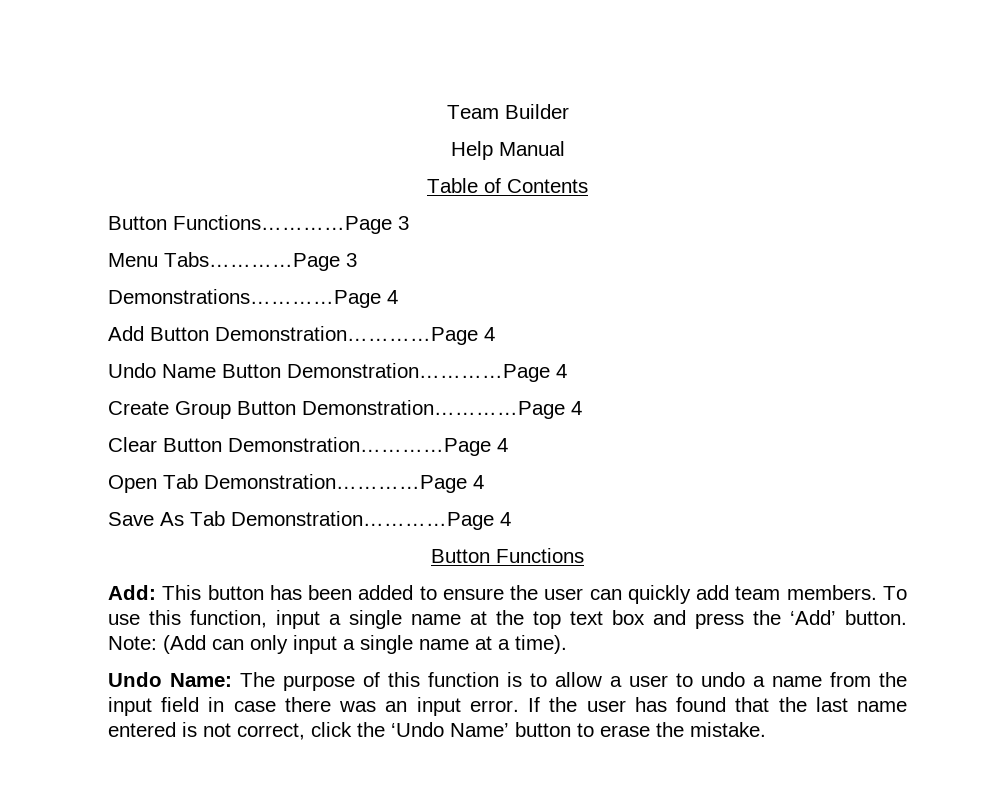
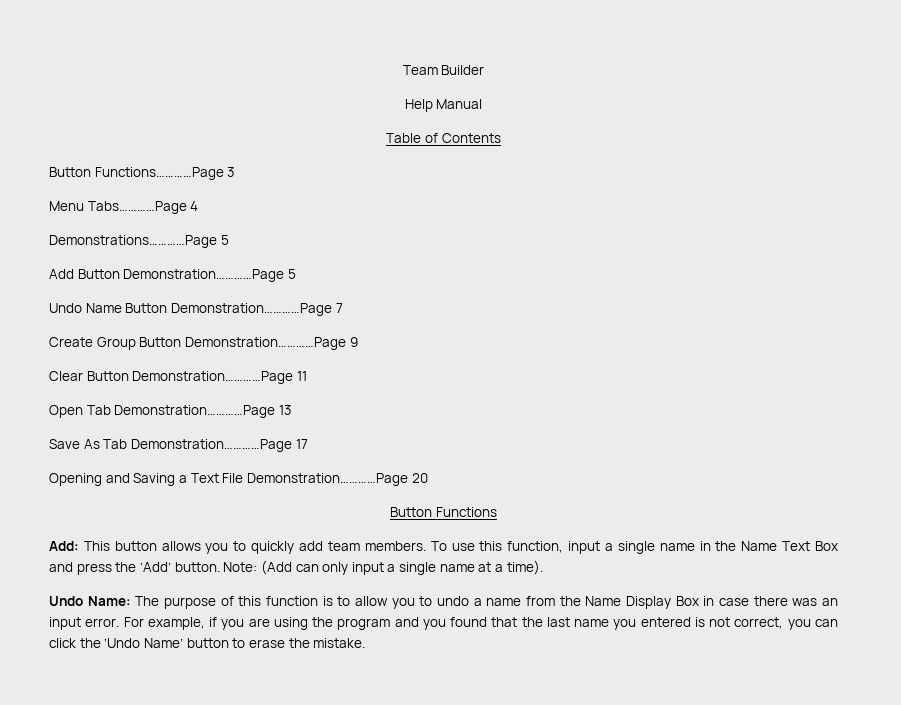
- Menu Tabs…………Page 3
+ Menu Tabs…………Page 4
- Demonstrations…………Page 4
+ Demonstrations…………Page 5
- Add Button Demonstration…………Page 4
+ Add Button Demonstration…………Page 5
- Undo Name Button Demonstration…………Page 4
+ Undo Name Button Demonstration…………Page 7
- Create Group Button Demonstration…………Page 4
+ Create Group Button Demonstration…………Page 9
- Clear Button Demonstration…………Page 4
+ Clear Button Demonstration…………Page 11
- Open Tab Demonstration…………Page 4
+ Open Tab Demonstration…………Page 13
- Save As Tab Demonstration…………Page 4
+ Save As Tab Demonstration…………Page 17
+ Opening and Saving a Text File Demonstration…………Page 20
- Add: This button has been added to ensure the user can quickly add team members.
+ Add: This button allows you to quickly add team members.
- To use this function, input a single name at the top text box and press the ‘Add’ button.
+ To use this function, input a single name in the Name Text Box and press the ‘Add’ button.
- Undo Name: The purpose of this function is to allow a user to undo a name from the input field in case there was an input error.
+ Undo Name: The purpose of this function is to allow you to undo a name from the Name Display Box in case there was an input error.
- If the user has found that the last name entered is not correct, click the ‘Undo Name’ button to erase the mistake.
+ For example, if you are using the program and you found that the last name you entered is not correct, you can click the ‘Undo Name’ button to erase the mistake.

